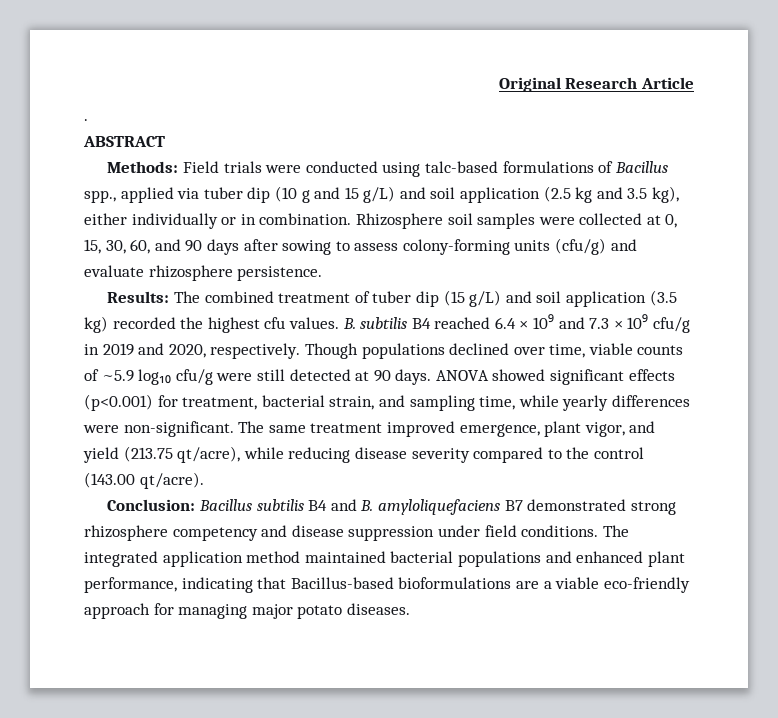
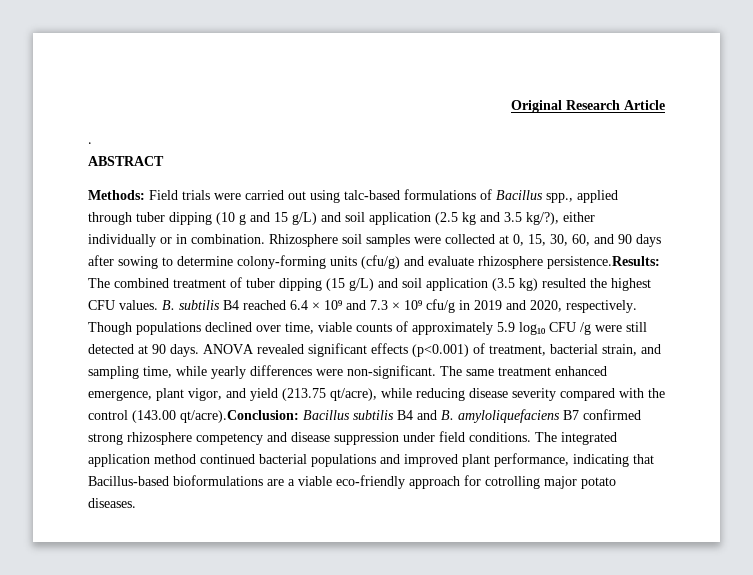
- Methods: Field trials were conducted using talc-based formulations of Bacillus spp., applied via tuber dip (10 g and 15 g/L) and soil application (2.5 kg and 3.5 kg), either individually or in combination.
+ Methods: Field trials were carried out using talc-based formulations of Bacillus spp., applied through tuber dipping (10 g and 15 g/L) and soil application (2.5 kg and 3.5 kg/?), either individually or in combination.
- Rhizosphere soil samples were collected at 0, 15, 30, 60, and 90 days after sowing to assess colony-forming units (cfu/g) and evaluate rhizosphere persistence.
- Results: The combined treatment of tuber dip (15 g/L) and soil application (3.5 kg) recorded the highest cfu values.
+ Rhizosphere soil samples were collected at 0, 15, 30, 60, and 90 days after sowing to determine colony-forming units (cfu/g) and evaluate rhizosphere persistence.Results: The combined treatment of tuber dipping (15 g/L) and soil application (3.5 kg) resulted the highest CFU values.
- Though populations declined over time, viable counts of ~5.9 log₁₀ cfu/g were still detected at 90 days.
+ Though populations declined over time, viable counts of approximately 5.9 log₁₀ CFU /g were still detected at 90 days.
- ANOVA showed significant effects (p<0.001) for treatment, bacterial strain, and sampling time, while yearly differences were non-significant.
+ ANOVA revealed significant effects (p<0.001) of treatment, bacterial strain, and sampling time, while yearly differences were non-significant.
- The same treatment improved emergence, plant vigor, and yield (213.75 qt/acre), while reducing disease severity compared to the control (143.00 qt/acre).
- Conclusion: Bacillus subtilis B4 and B. amyloliquefaciens B7 demonstrated strong rhizosphere competency and disease suppression under field conditions.
+ The same treatment enhanced emergence, plant vigor, and yield (213.75 qt/acre), while reducing disease severity compared with the control (143.00 qt/acre).Conclusion: Bacillus subtilis B4 and B. amyloliquefaciens B7 confirmed strong rhizosphere competency and disease suppression under field conditions.
- The integrated application method maintained bacterial populations and enhanced plant performance, indicating that Bacillus-based bioformulations are a viable eco-friendly approach for managing major potato diseases.
+ The integrated application method continued bacterial populations and improved plant performance, indicating that Bacillus-based bioformulations are a viable eco-friendly approach for cotrolling major potato diseases.

